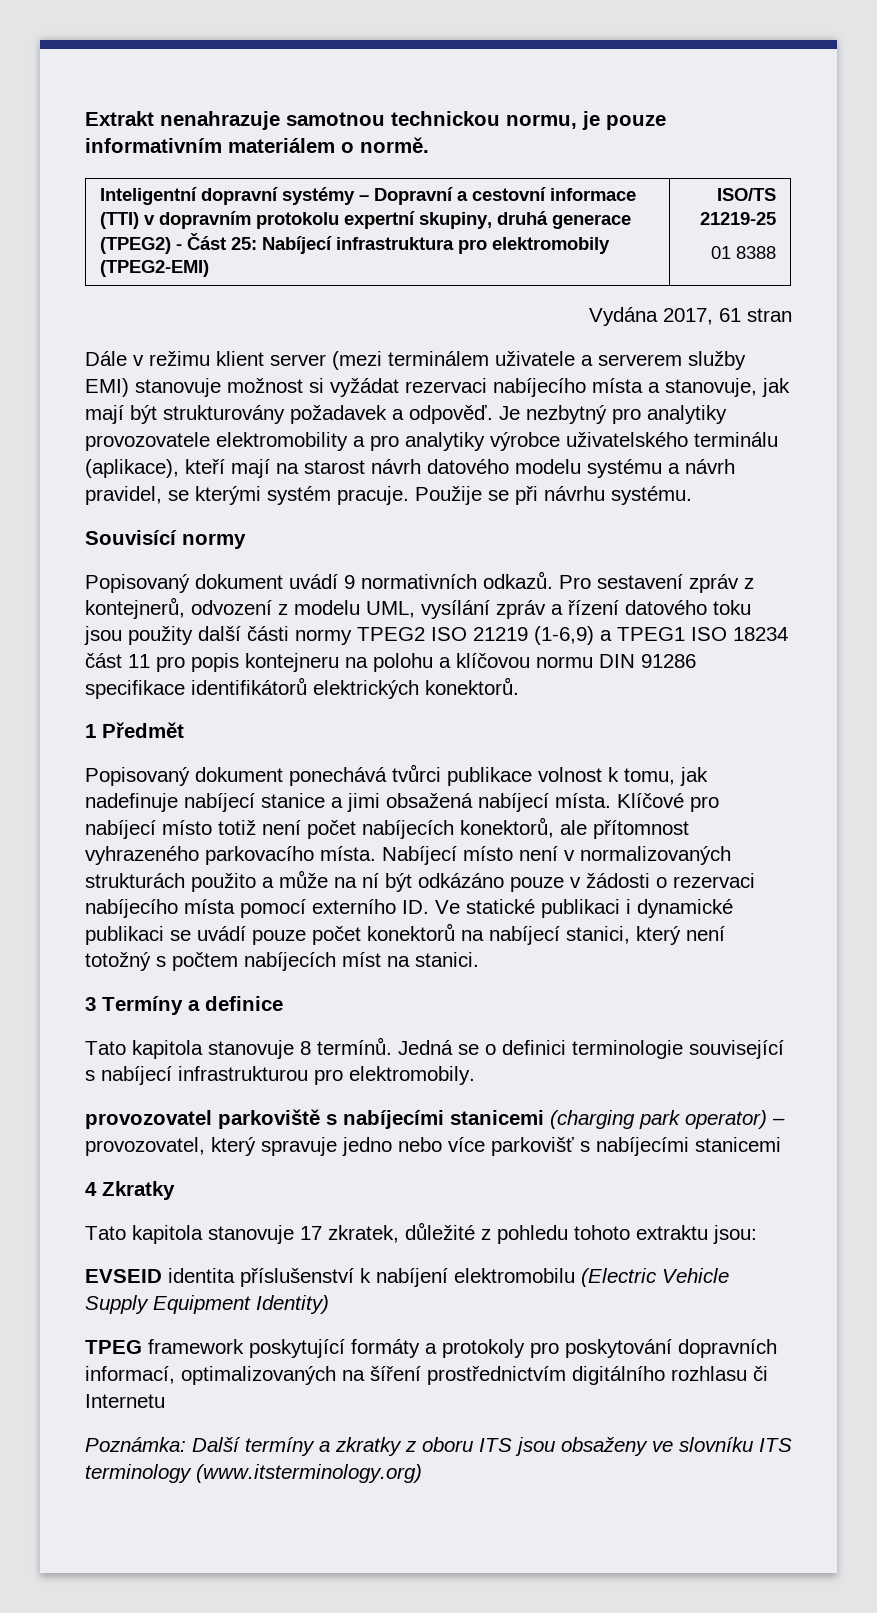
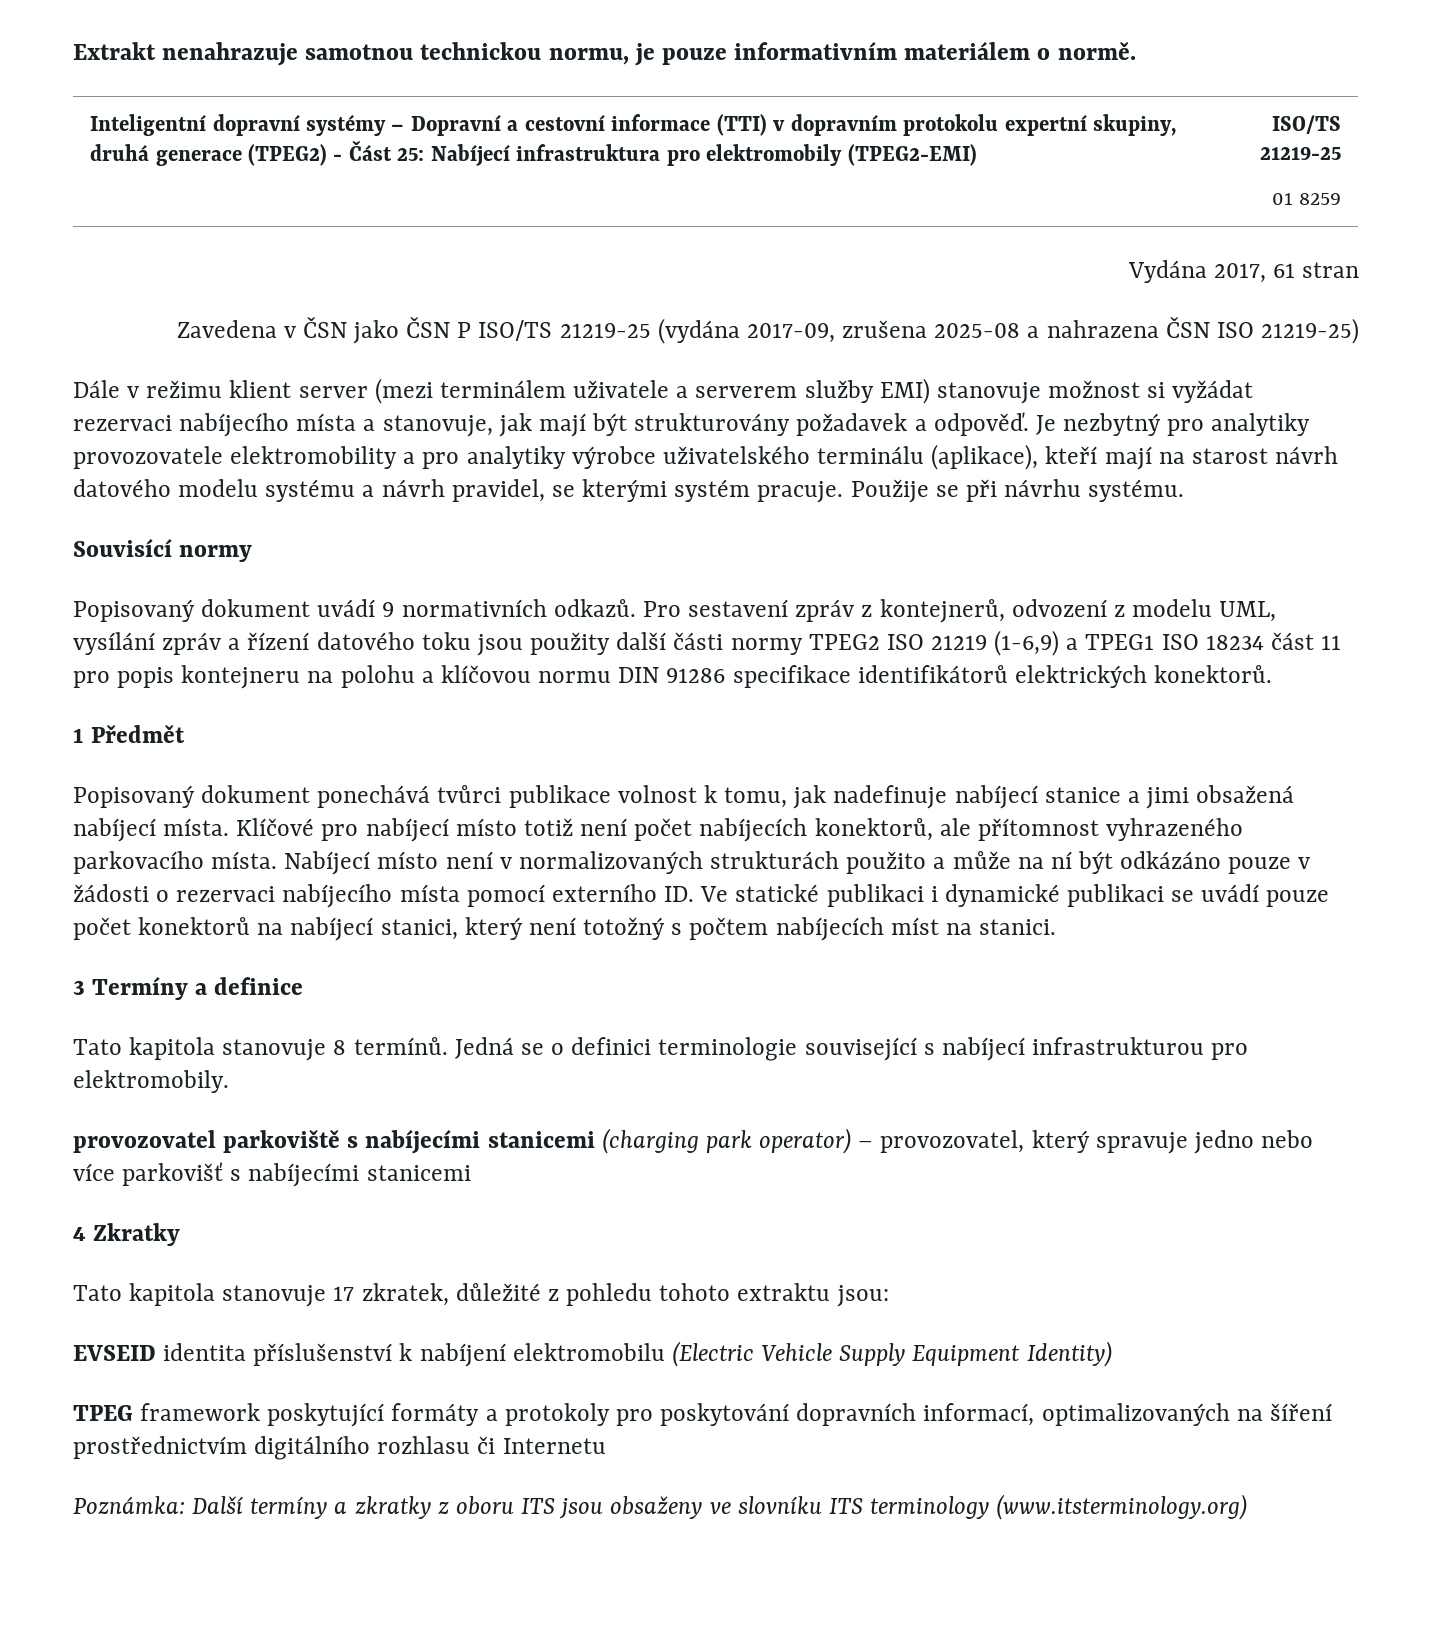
  Inteligentní dopravní systémy – Dopravní a cestovní informace (TTI) v dopravním protokolu expertní skupiny, druhá generace (TPEG2) - Část 25: Nabíjecí infrastruktura pro elektromobily (TPEG2-EMI) | ISO/TS 21219-25
- 01 8388
+ 01 8259
+ Zavedena v ČSN jako ČSN P ISO/TS 21219-25 (vydána 2017-09, zrušena 2025-08 a nahrazena ČSN ISO 21219-25)

